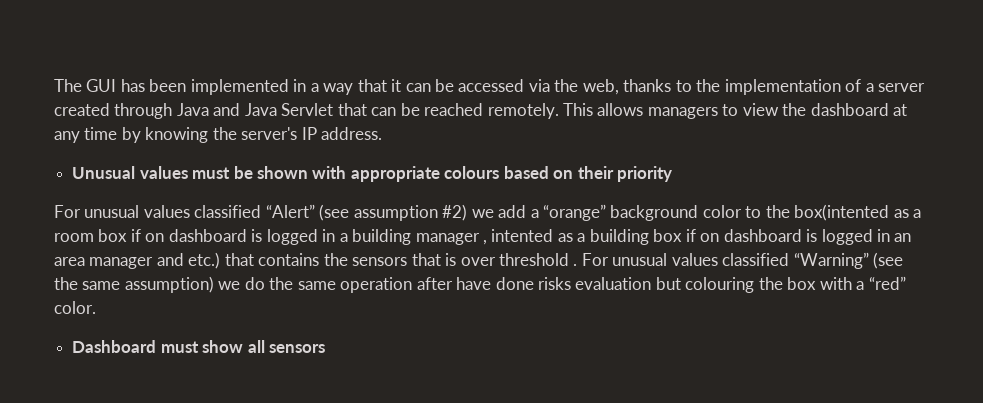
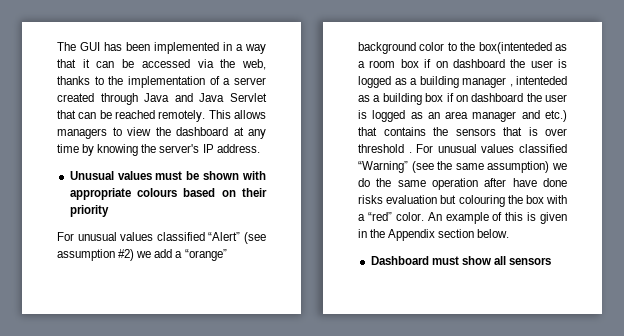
- For unusual values classified “Alert” (see assumption #2) we add a “orange” background color to the box(intented as a room box if on dashboard is logged in a building manager , intented as a building box if on dashboard is logged in an area manager and etc.) that contains the sensors that is over threshold .
+ For unusual values classified “Alert” (see assumption #2) we add a “orange” background color to the box(intenteded as a room box if on dashboard the user is logged as a building manager , intenteded as a building box if on dashboard the user is logged as an area manager and etc.) that contains the sensors that is over threshold .
+ An example of this is given in the Appendix section below.

